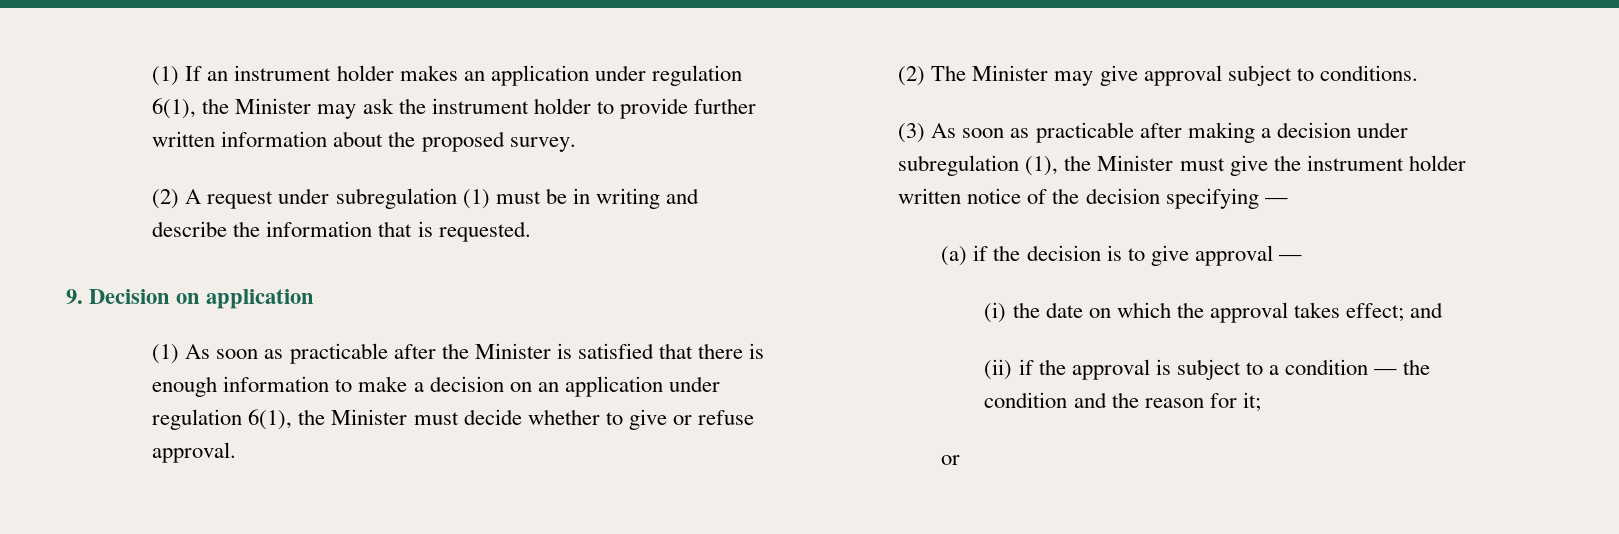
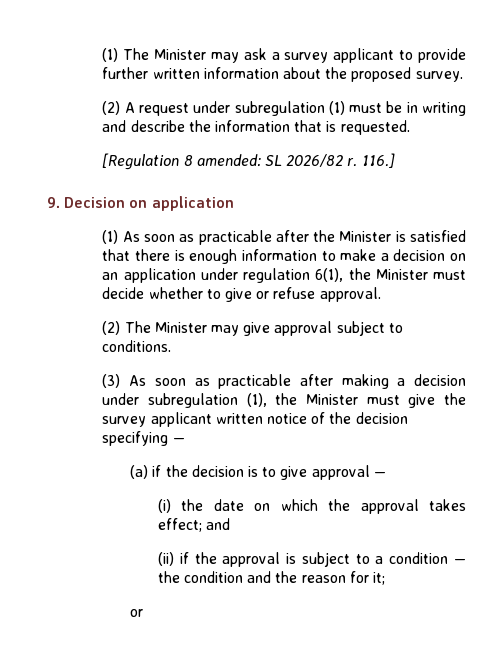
- (1) If an instrument holder makes an application under regulation 6(1), the Minister may ask the instrument holder to provide further written information about the proposed survey.
+ (1) The Minister may ask a survey applicant to provide further written information about the proposed survey.
+ [Regulation 8 amended: SL 2026/82 r. 116.]
- (3) As soon as practicable after making a decision under subregulation (1), the Minister must give the instrument holder written notice of the decision specifying —
+ (3) As soon as practicable after making a decision under subregulation (1), the Minister must give the survey applicant written notice of the decision specifying —

